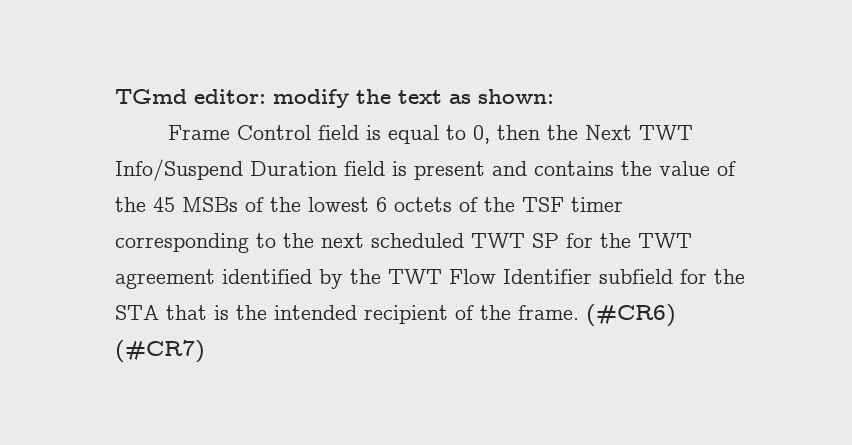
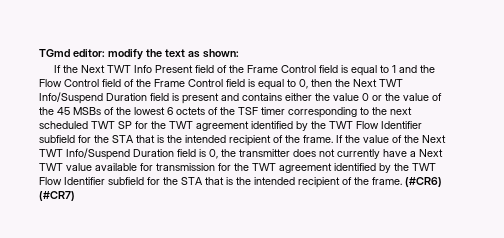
- Frame Control field is equal to 0, then the Next TWT Info/Suspend Duration field is present and contains the value of the 45 MSBs of the lowest 6 octets of the TSF timer corresponding to the next scheduled TWT SP for the TWT agreement identified by the TWT Flow Identifier subfield for the STA that is the intended recipient of the frame.
+ If the Next TWT Info Present field of the Frame Control field is equal to 1 and the Flow Control field of the Frame Control field is equal to 0, then the Next TWT Info/Suspend Duration field is present and contains either the value 0 or the value of the 45 MSBs of the lowest 6 octets of the TSF timer corresponding to the next scheduled TWT SP for the TWT agreement identified by the TWT Flow Identifier subfield for the STA that is the intended recipient of the frame.
+ If the value of the Next TWT Info/Suspend Duration field is 0, the transmitter does not currently have a Next TWT value available for transmission for the TWT agreement identified by the TWT Flow Identifier subfield for the STA that is the intended recipient of the frame.

